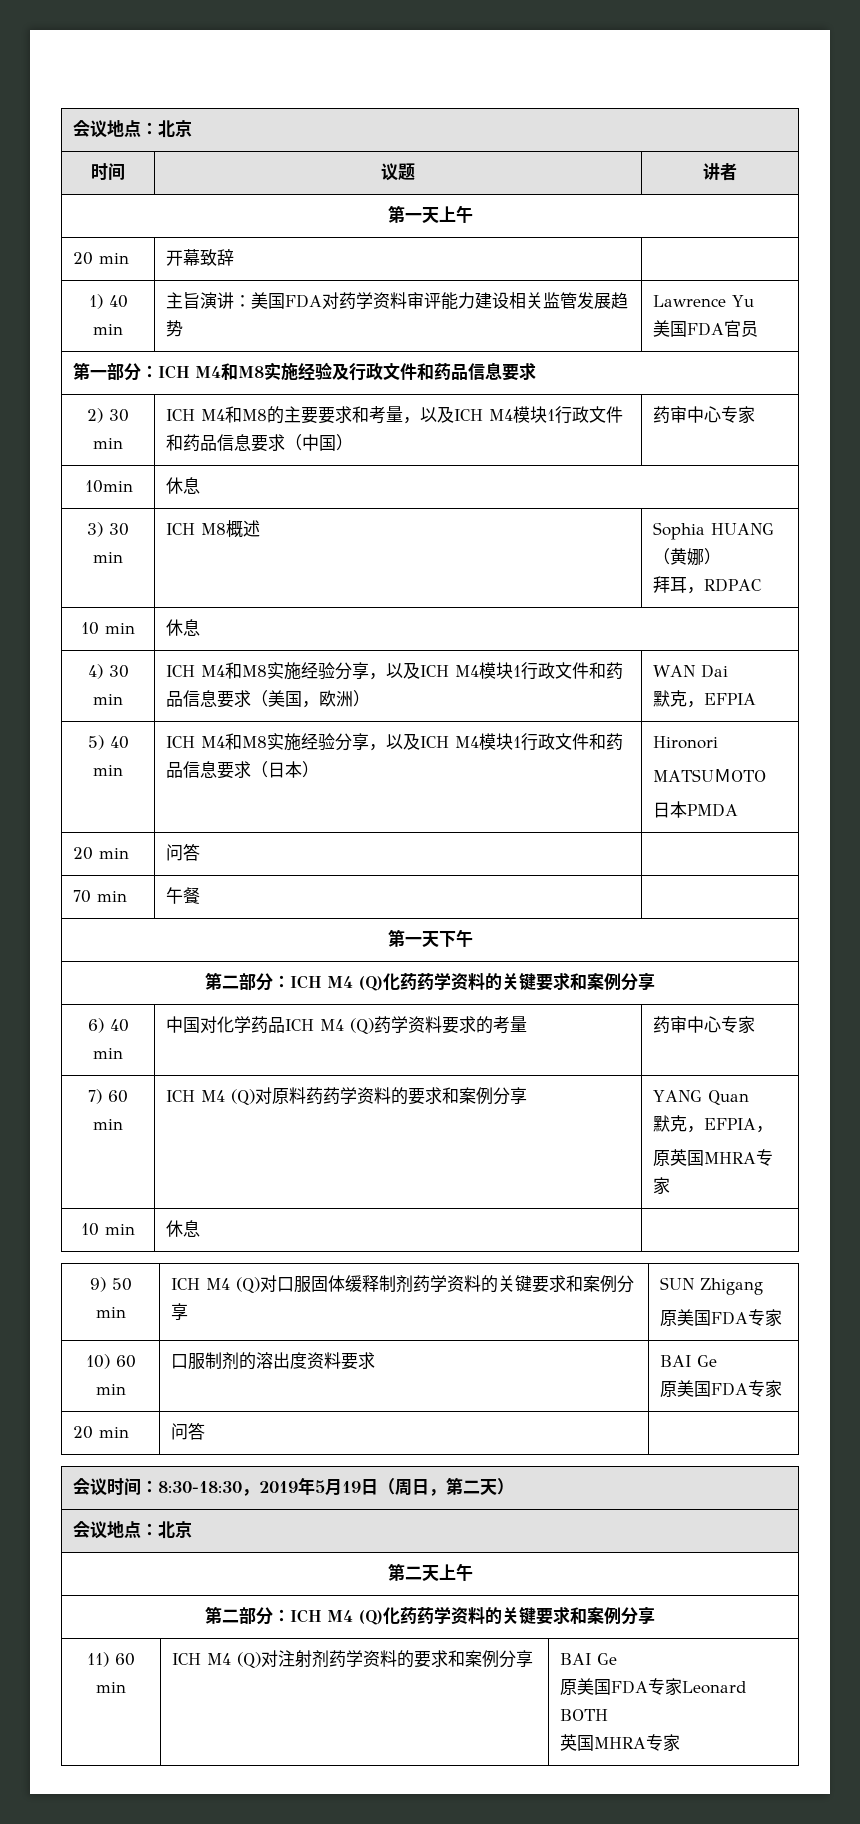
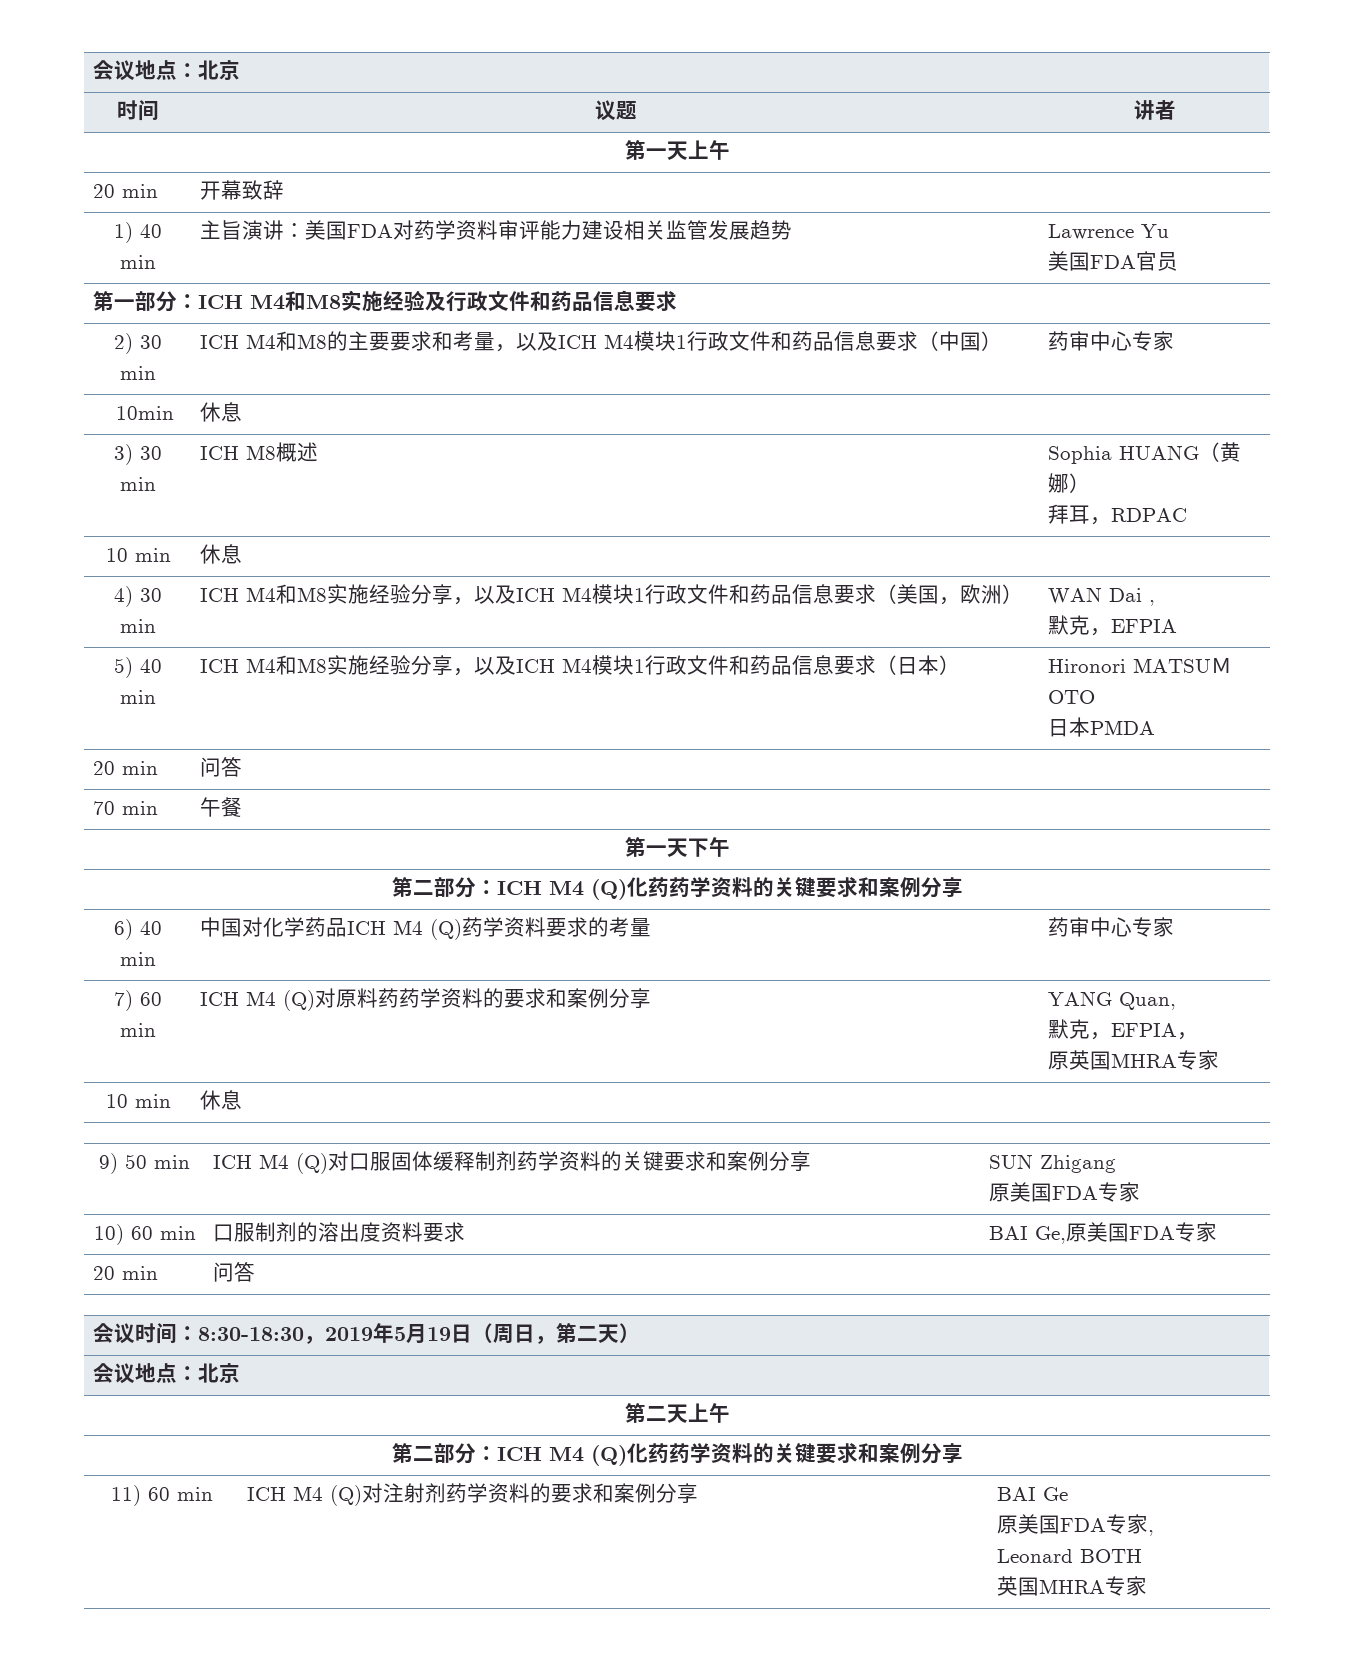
- 4) 30 min | ICH M4和M8实施经验分享，以及ICH M4模块1行政文件和药品信息要求（美国，欧洲） | WAN Dai
+ 4) 30 min | ICH M4和M8实施经验分享，以及ICH M4模块1行政文件和药品信息要求（美国，欧洲） | WAN Dai ,
- 5) 40 min | ICH M4和M8实施经验分享，以及ICH M4模块1行政文件和药品信息要求（日本） | Hironori
- MATSUＭOTO
+ 5) 40 min | ICH M4和M8实施经验分享，以及ICH M4模块1行政文件和药品信息要求（日本） | Hironori MATSUＭOTO
- 7) 60 min | ICH M4 (Q)对原料药药学资料的要求和案例分享 | YANG Quan
+ 7) 60 min | ICH M4 (Q)对原料药药学资料的要求和案例分享 | YANG Quan,
- 10) 60 min | 口服制剂的溶出度资料要求 | BAI Ge
- 原美国FDA专家
+ 10) 60 min | 口服制剂的溶出度资料要求 | BAI Ge,原美国FDA专家
  11) 60 min | ICH M4 (Q)对注射剂药学资料的要求和案例分享 | BAI Ge
- 原美国FDA专家Leonard BOTH
+ 原美国FDA专家,
+ Leonard BOTH

